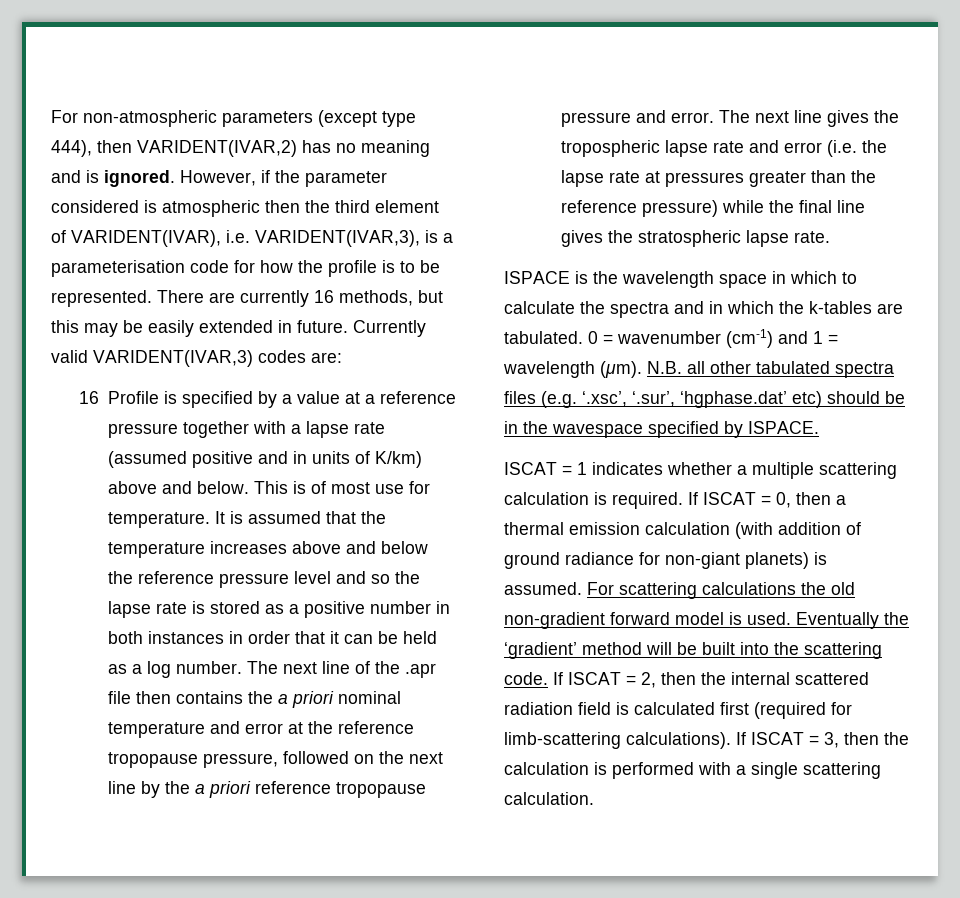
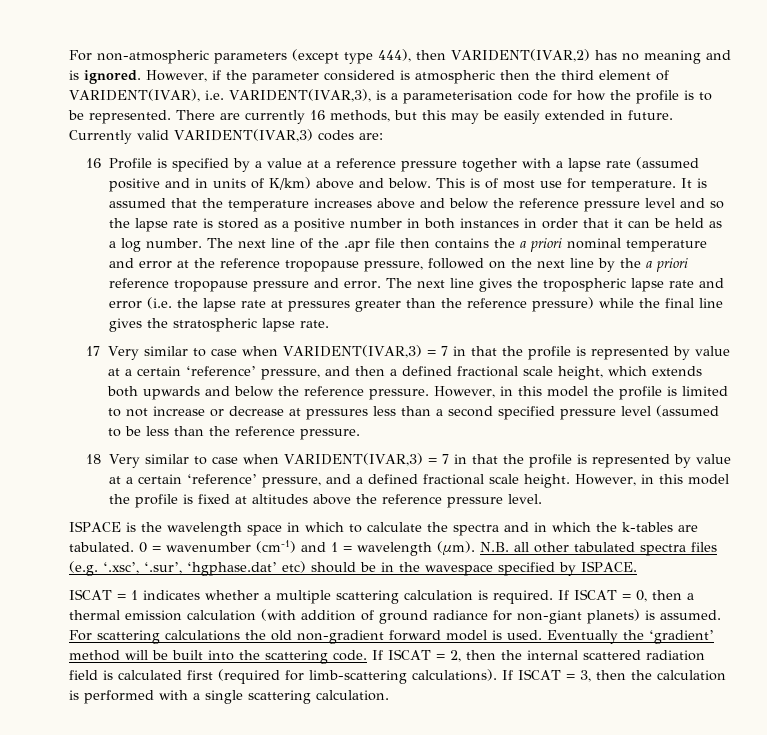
+ 17 Very similar to case when VARIDENT(IVAR,3) = 7 in that the profile is represented by value at a certain ‘reference’ pressure, and then a defined fractional scale height, which extends both upwards and below the reference pressure. However, in this model the profile is limited to not increase or decrease at pressures less than a second specified pressure level (assumed to be less than the reference pressure.
+ 18 Very similar to case when VARIDENT(IVAR,3) = 7 in that the profile is represented by value at a certain ‘reference’ pressure, and a defined fractional scale height. However, in this model the profile is fixed at altitudes above the reference pressure level.

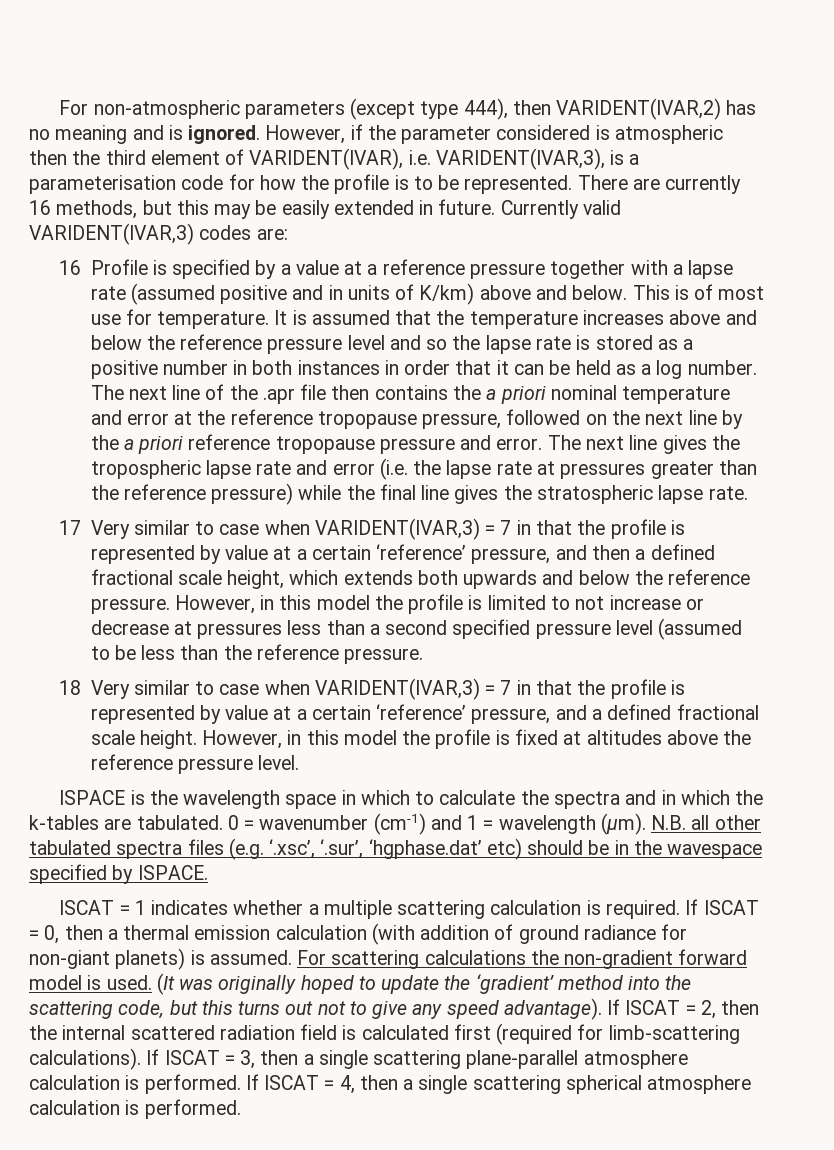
- For scattering calculations the old non-gradient forward model is used.
+ For scattering calculations the non-gradient forward model is used.
- Eventually the ‘gradient’ method will be built into the scattering code.
+ (It was originally hoped to update the ‘gradient’ method into the scattering code, but this turns out not to give any speed advantage).
- If ISCAT = 3, then the calculation is performed with a single scattering calculation.
+ If ISCAT = 3, then a single scattering plane-parallel atmosphere calculation is performed. If ISCAT = 4, then a single scattering spherical atmosphere calculation is performed.

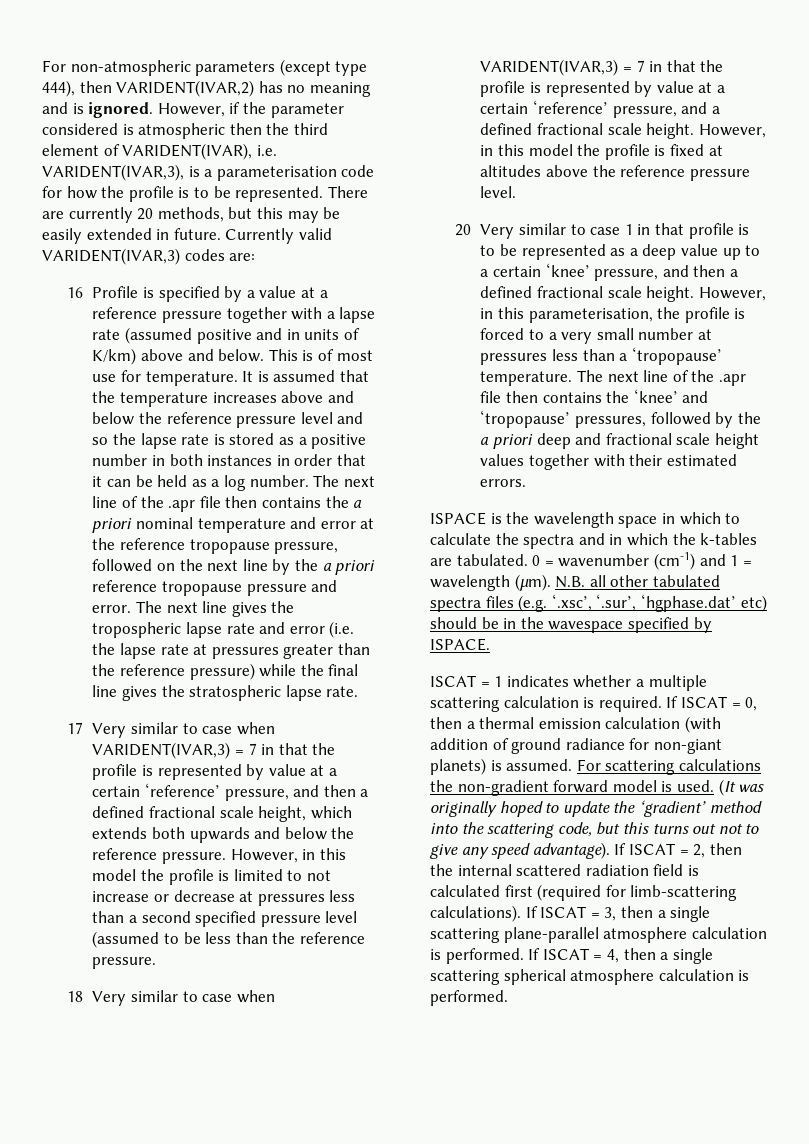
- There are currently 16 methods, but this may be easily extended in future.
+ There are currently 20 methods, but this may be easily extended in future.
+ 20 Very similar to case 1 in that profile is to be represented as a deep value up to a certain ‘knee’ pressure, and then a defined fractional scale height. However, in this parameterisation, the profile is forced to a very small number at pressures less than a ‘tropopause’ temperature. The next line of the .apr file then contains the ‘knee’ and ‘tropopause’ pressures, followed by the a priori deep and fractional scale height values together with their estimated errors.

